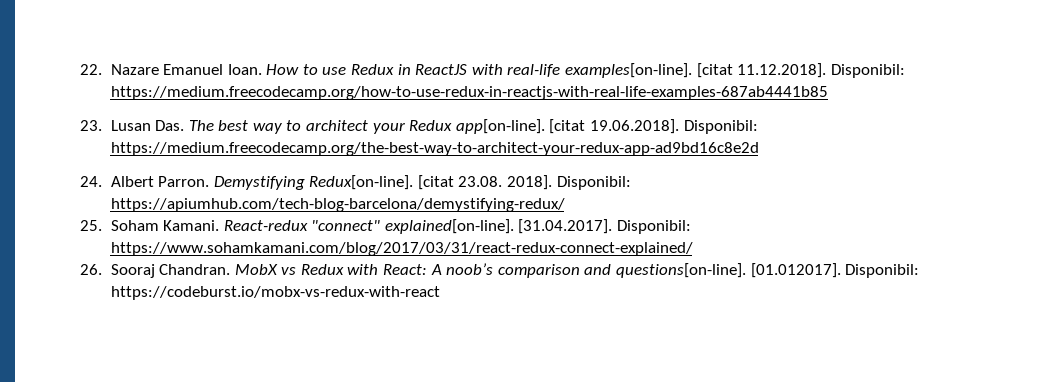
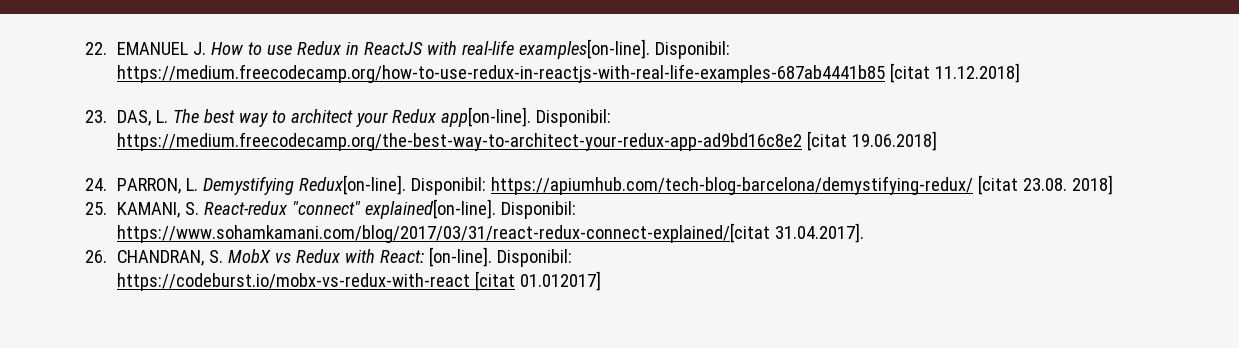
- 22. Nazare Emanuel Ioan. How to use Redux in ReactJS with real-life examples[on-line].
+ 22. EMANUEL J. How to use Redux in ReactJS with real-life examples[on-line].
- [citat 11.12.2018]. Disponibil: https://medium.freecodecamp.org/how-to-use-redux-in-reactjs-with-real-life-examples-687ab4441b85
+ Disponibil: https://medium.freecodecamp.org/how-to-use-redux-in-reactjs-with-real-life-examples-687ab4441b85 [citat 11.12.2018]
- 23. Lusan Das. The best way to architect your Redux app[on-line].
+ 23. DAS, L. The best way to architect your Redux app[on-line].
- [citat 19.06.2018]. Disponibil: https://medium.freecodecamp.org/the-best-way-to-architect-your-redux-app-ad9bd16c8e2d
- 24. Albert Parron. Demystifying Redux[on-line]. [citat 23.08. 2018]. Disponibil: https://apiumhub.com/tech-blog-barcelona/demystifying-redux/
+ Disponibil: https://medium.freecodecamp.org/the-best-way-to-architect-your-redux-app-ad9bd16c8e2 [citat 19.06.2018]
+ 24. PARRON, L. Demystifying Redux[on-line]. Disponibil: https://apiumhub.com/tech-blog-barcelona/demystifying-redux/ [citat 23.08. 2018]
- 25. Soham Kamani. React-redux "connect" explained[on-line].
+ 25. KAMANI, S. React-redux "connect" explained[on-line].
- [31.04.2017]. Disponibil: https://www.sohamkamani.com/blog/2017/03/31/react-redux-connect-explained/
+ Disponibil: https://www.sohamkamani.com/blog/2017/03/31/react-redux-connect-explained/[citat 31.04.2017].
- 26. Sooraj Chandran. MobX vs Redux with React: A noob’s comparison and questions[on-line]. [01.012017]. Disponibil: https://codeburst.io/mobx-vs-redux-with-react
+ 26. CHANDRAN, S. MobX vs Redux with React: [on-line]. Disponibil:
+ https://codeburst.io/mobx-vs-redux-with-react [citat 01.012017]

